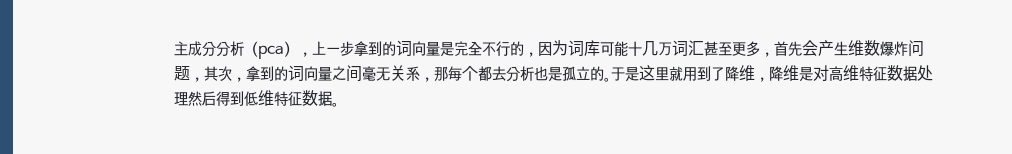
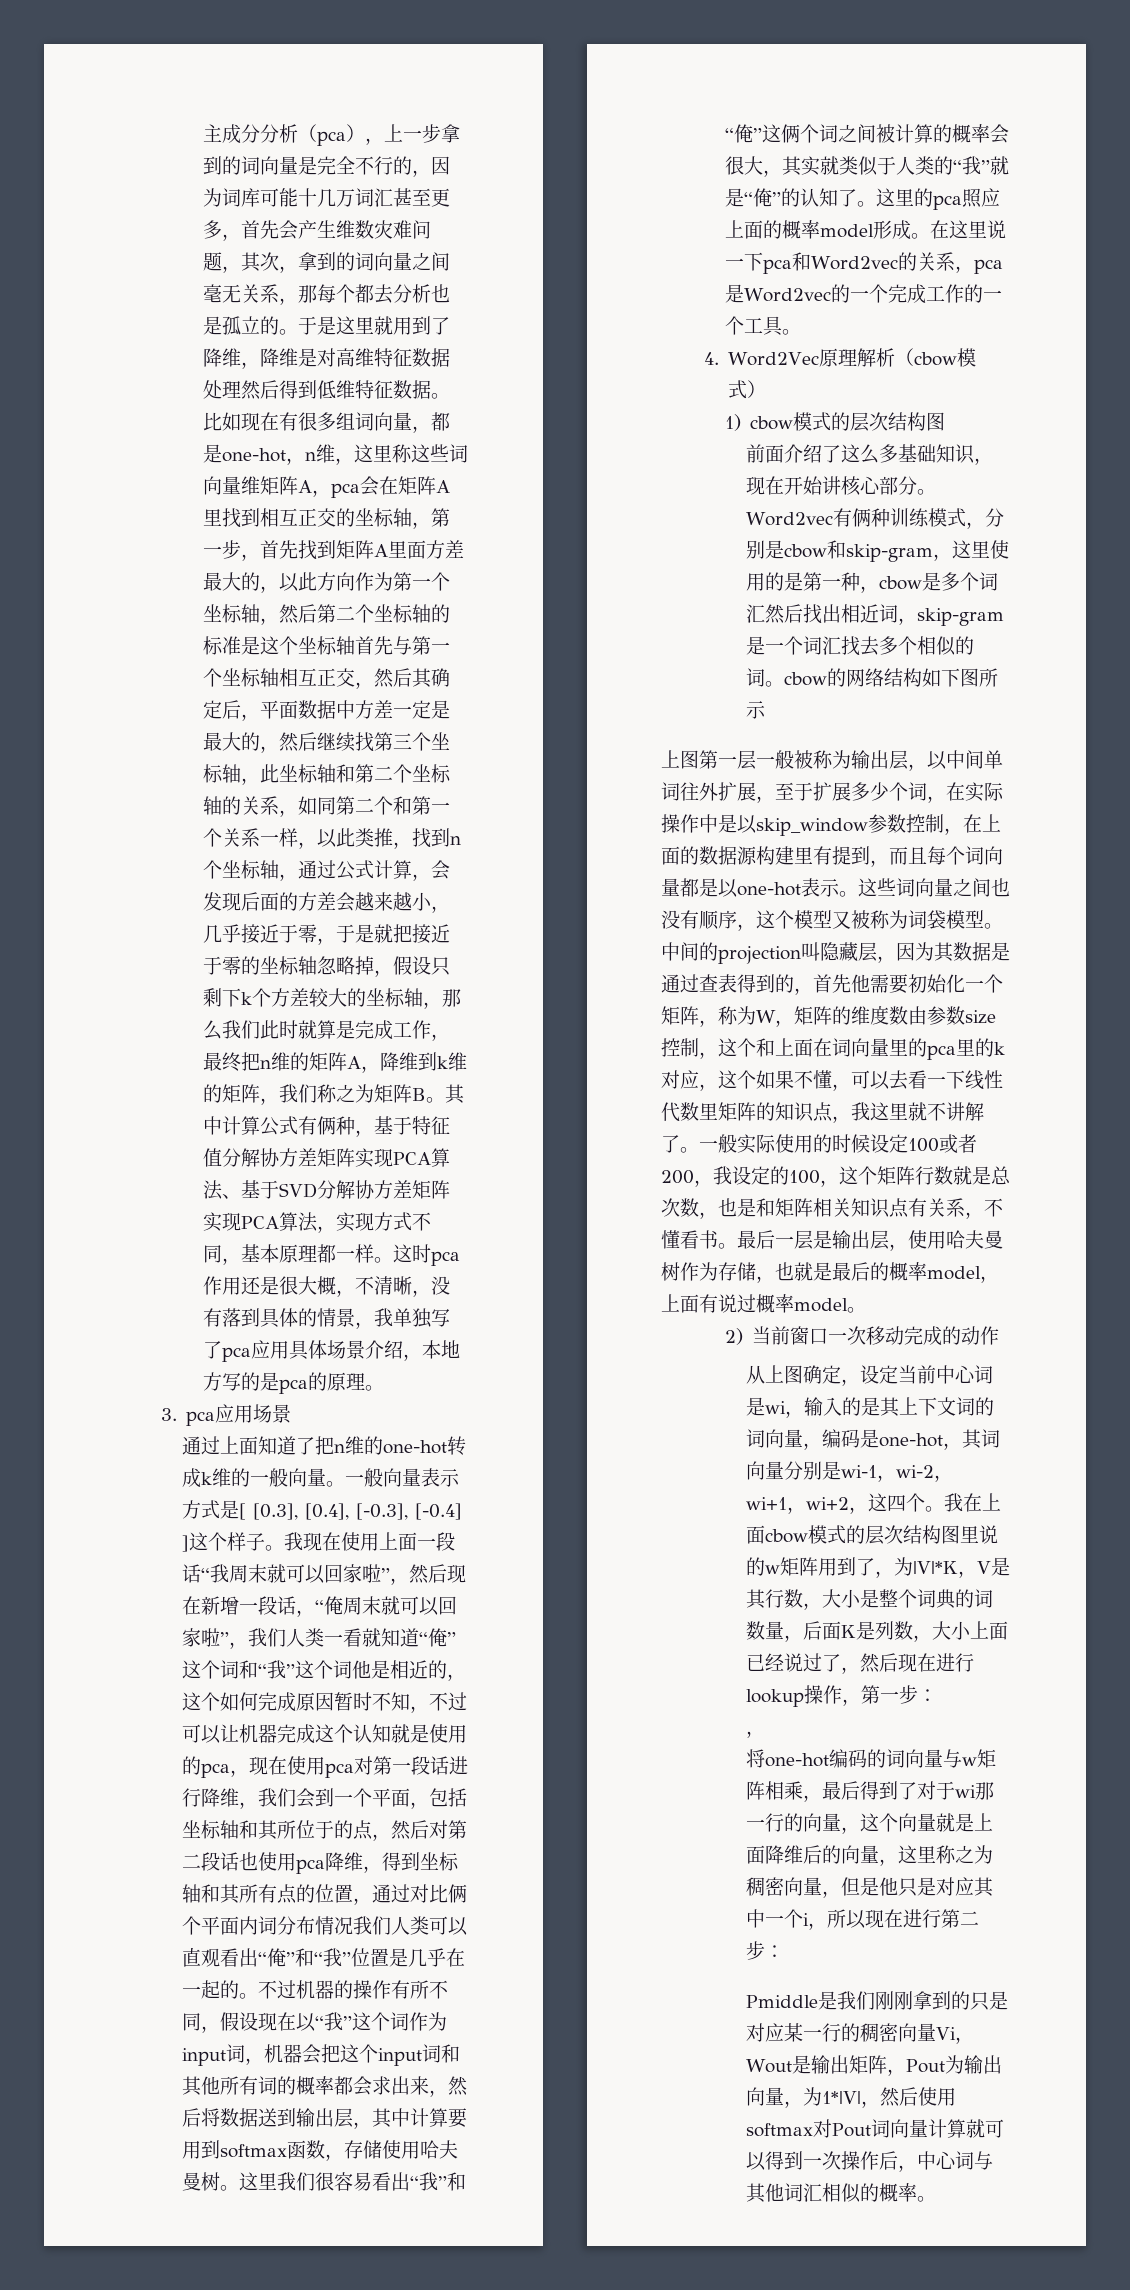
- 主成分分析（pca），上一步拿到的词向量是完全不行的，因为词库可能十几万词汇甚至更多，首先会产生维数爆炸问题，其次，拿到的词向量之间毫无关系，那每个都去分析也是孤立的。
+ 主成分分析（pca），上一步拿到的词向量是完全不行的，因为词库可能十几万词汇甚至更多，首先会产生维数灾难问题，其次，拿到的词向量之间毫无关系，那每个都去分析也是孤立的。
+ 比如现在有很多组词向量，都是one-hot，n维，这里称这些词向量维矩阵A，pca会在矩阵A里找到相互正交的坐标轴，第一步，首先找到矩阵A里面方差最大的，以此方向作为第一个坐标轴，然后第二个坐标轴的标准是这个坐标轴首先与第一个坐标轴相互正交，然后其确定后，平面数据中方差一定是最大的，然后继续找第三个坐标轴，此坐标轴和第二个坐标轴的关系，如同第二个和第一个关系一样，以此类推，找到n个坐标轴，通过公式计算，会发现后面的方差会越来越小，几乎接近于零，于是就把接近于零的坐标轴忽略掉，假设只剩下k个方差较大的坐标轴，那么我们此时就算是完成工作，最终把n维的矩阵A，降维到k维的矩阵，我们称之为矩阵B。其中计算公式有俩种，基于特征值分解协方差矩阵实现PCA算法、基于SVD分解协方差矩阵实现PCA算法，实现方式不同，基本原理都一样。这时pca作用还是很大概，不清晰，没有落到具体的情景，我单独写了pca应用具体场景介绍，本地方写的是pca的原理。
+ 3. pca应用场景
+ 通过上面知道了把n维的one-hot转成k维的一般向量。一般向量表示方式是[ [0.3], [0.4], [-0.3], [-0.4] ]这个样子。我现在使用上面一段话“我周末就可以回家啦”，然后现在新增一段话，“俺周末就可以回家啦”，我们人类一看就知道“俺”这个词和“我”这个词他是相近的，这个如何完成原因暂时不知，不过可以让机器完成这个认知就是使用的pca，现在使用pca对第一段话进行降维，我们会到一个平面，包括坐标轴和其所位于的点，然后对第二段话也使用pca降维，得到坐标轴和其所有点的位置，通过对比俩个平面内词分布情况我们人类可以直观看出“俺”和“我”位置是几乎在一起的。不过机器的操作有所不同，假设现在以“我”这个词作为input词，机器会把这个input词和其他所有词的概率都会求出来，然后将数据送到输出层，其中计算要用到softmax函数，存储使用哈夫曼树。这里我们很容易看出“我”和“俺”这俩个词之间被计算的概率会很大，其实就类似于人类的“我”就是“俺”的认知了。这里的pca照应上面的概率model形成。在这里说一下pca和Word2vec的关系，pca是Word2vec的一个完成工作的一个工具。
+ 4. Word2Vec原理解析（cbow模式）
+ 1) cbow模式的层次结构图
+ 前面介绍了这么多基础知识，现在开始讲核心部分。Word2vec有俩种训练模式，分别是cbow和skip-gram，这里使用的是第一种，cbow是多个词汇然后找出相近词，skip-gram是一个词汇找去多个相似的词。cbow的网络结构如下图所示
+ 上图第一层一般被称为输出层，以中间单词往外扩展，至于扩展多少个词，在实际操作中是以skip_window参数控制，在上面的数据源构建里有提到，而且每个词向量都是以one-hot表示。这些词向量之间也没有顺序，这个模型又被称为词袋模型。中间的projection叫隐藏层，因为其数据是通过查表得到的，首先他需要初始化一个矩阵，称为W，矩阵的维度数由参数size控制，这个和上面在词向量里的pca里的k对应，这个如果不懂，可以去看一下线性代数里矩阵的知识点，我这里就不讲解了。一般实际使用的时候设定100或者200，我设定的100，这个矩阵行数就是总次数，也是和矩阵相关知识点有关系，不懂看书。最后一层是输出层，使用哈夫曼树作为存储，也就是最后的概率model，上面有说过概率model。
+ 2)当前窗口一次移动完成的动作
+ 从上图确定，设定当前中心词是wi，输入的是其上下文词的词向量，编码是one-hot，其词向量分别是wi-1，wi-2，wi+1，wi+2，这四个。我在上面cbow模式的层次结构图里说的w矩阵用到了，为|V|*K，V是其行数，大小是整个词典的词数量，后面K是列数，大小上面已经说过了，然后现在进行lookup操作，第一步：
+ ，
+ 将one-hot编码的词向量与w矩阵相乘，最后得到了对于wi那一行的向量，这个向量就是上面降维后的向量，这里称之为稠密向量，但是他只是对应其中一个i，所以现在进行第二步：
+ Pmiddle是我们刚刚拿到的只是对应某一行的稠密向量Vi，Wout是输出矩阵，Pout为输出向量，为1*|V|，然后使用softmax对Pout词向量计算就可以得到一次操作后，中心词与其他词汇相似的概率。

